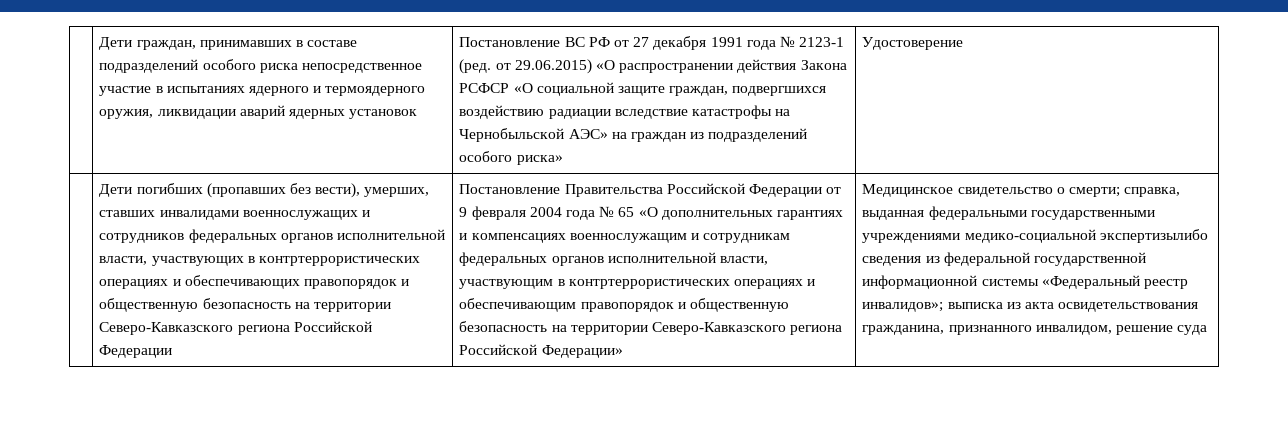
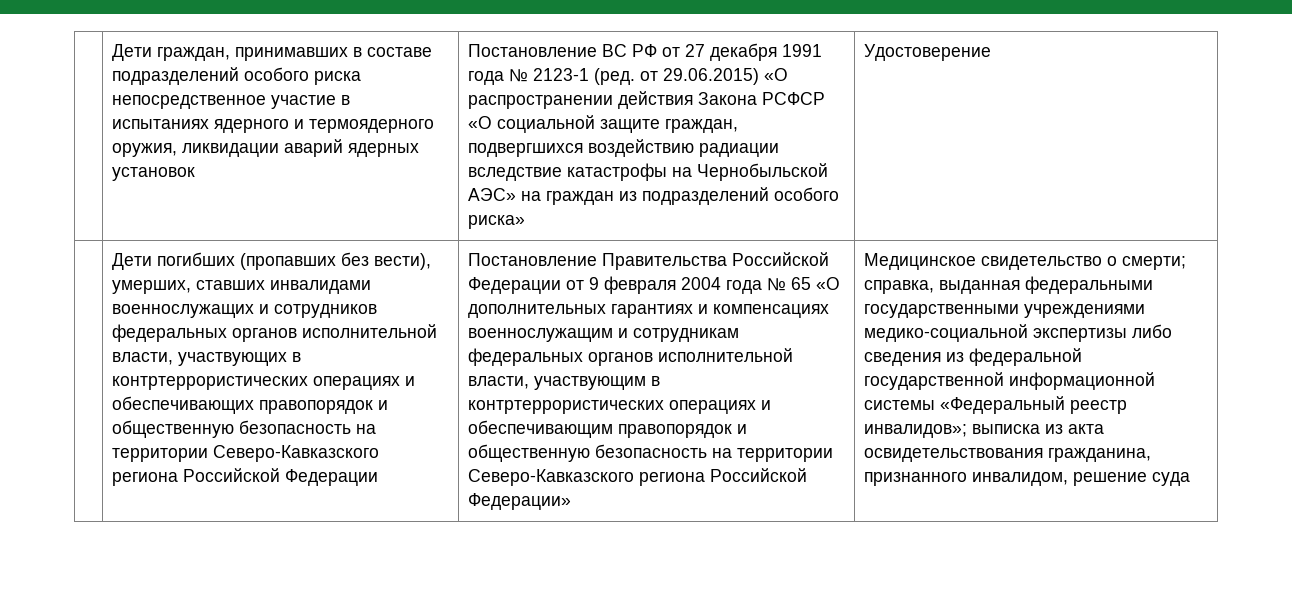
- Медицинское свидетельство о смерти; справка, выданная федеральными государственными учреждениями медико-социальной экспертизылибо сведения из федеральной государственной информационной системы «Федеральный реестр инвалидов»; выписка из акта освидетельствования гражданина, признанного инвалидом, решение суда
+ Медицинское свидетельство о смерти; справка, выданная федеральными государственными учреждениями медико-социальной экспертизы либо сведения из федеральной государственной информационной системы «Федеральный реестр инвалидов»; выписка из акта освидетельствования гражданина, признанного инвалидом, решение суда

